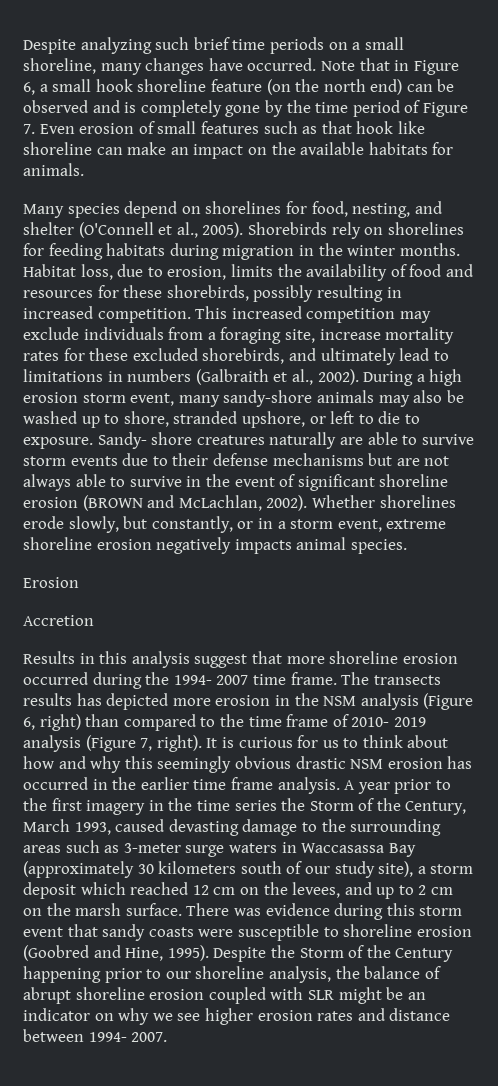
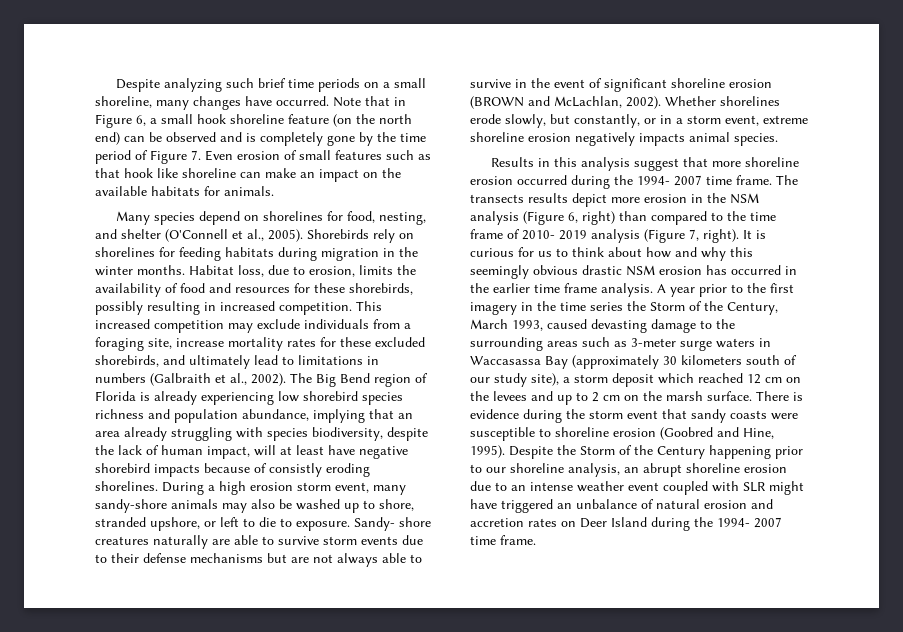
+ The Big Bend region of Florida is already experiencing low shorebird species richness and population abundance, implying that an area already struggling with species biodiversity, despite the lack of human impact, will at least have negative shorebird impacts because of consistly eroding shorelines.
- Erosion
- Accretion
- The transects results has depicted more erosion in the NSM analysis (Figure 6, right) than compared to the time frame of 2010- 2019 analysis (Figure 7, right).
+ The transects results depict more erosion in the NSM analysis (Figure 6, right) than compared to the time frame of 2010- 2019 analysis (Figure 7, right).
- A year prior to the first imagery in the time series the Storm of the Century, March 1993, caused devasting damage to the surrounding areas such as 3-meter surge waters in Waccasassa Bay (approximately 30 kilometers south of our study site), a storm deposit which reached 12 cm on the levees, and up to 2 cm on the marsh surface.
+ A year prior to the first imagery in the time series the Storm of the Century, March 1993, caused devasting damage to the surrounding areas such as 3-meter surge waters in Waccasassa Bay (approximately 30 kilometers south of our study site), a storm deposit which reached 12 cm on the levees and up to 2 cm on the marsh surface.
- There was evidence during this storm event that sandy coasts were susceptible to shoreline erosion (Goobred and Hine, 1995).
+ There is evidence during the storm event that sandy coasts were susceptible to shoreline erosion (Goobred and Hine, 1995).
- Despite the Storm of the Century happening prior to our shoreline analysis, the balance of abrupt shoreline erosion coupled with SLR might be an indicator on why we see higher erosion rates and distance between 1994- 2007.
+ Despite the Storm of the Century happening prior to our shoreline analysis, an abrupt shoreline erosion due to an intense weather event coupled with SLR might have triggered an unbalance of natural erosion and accretion rates on Deer Island during the 1994- 2007 time frame.

